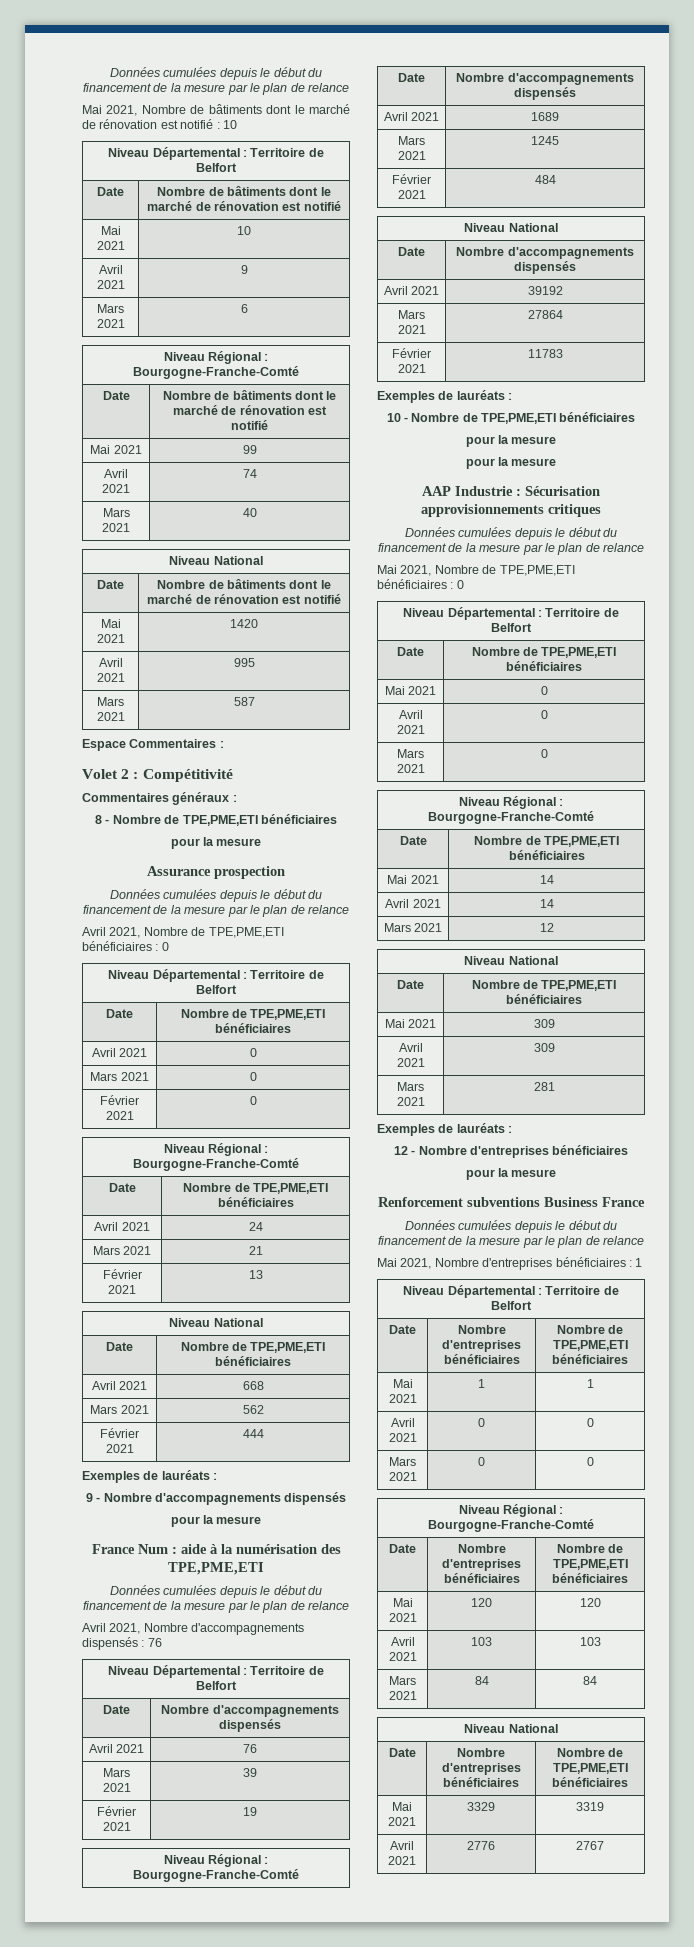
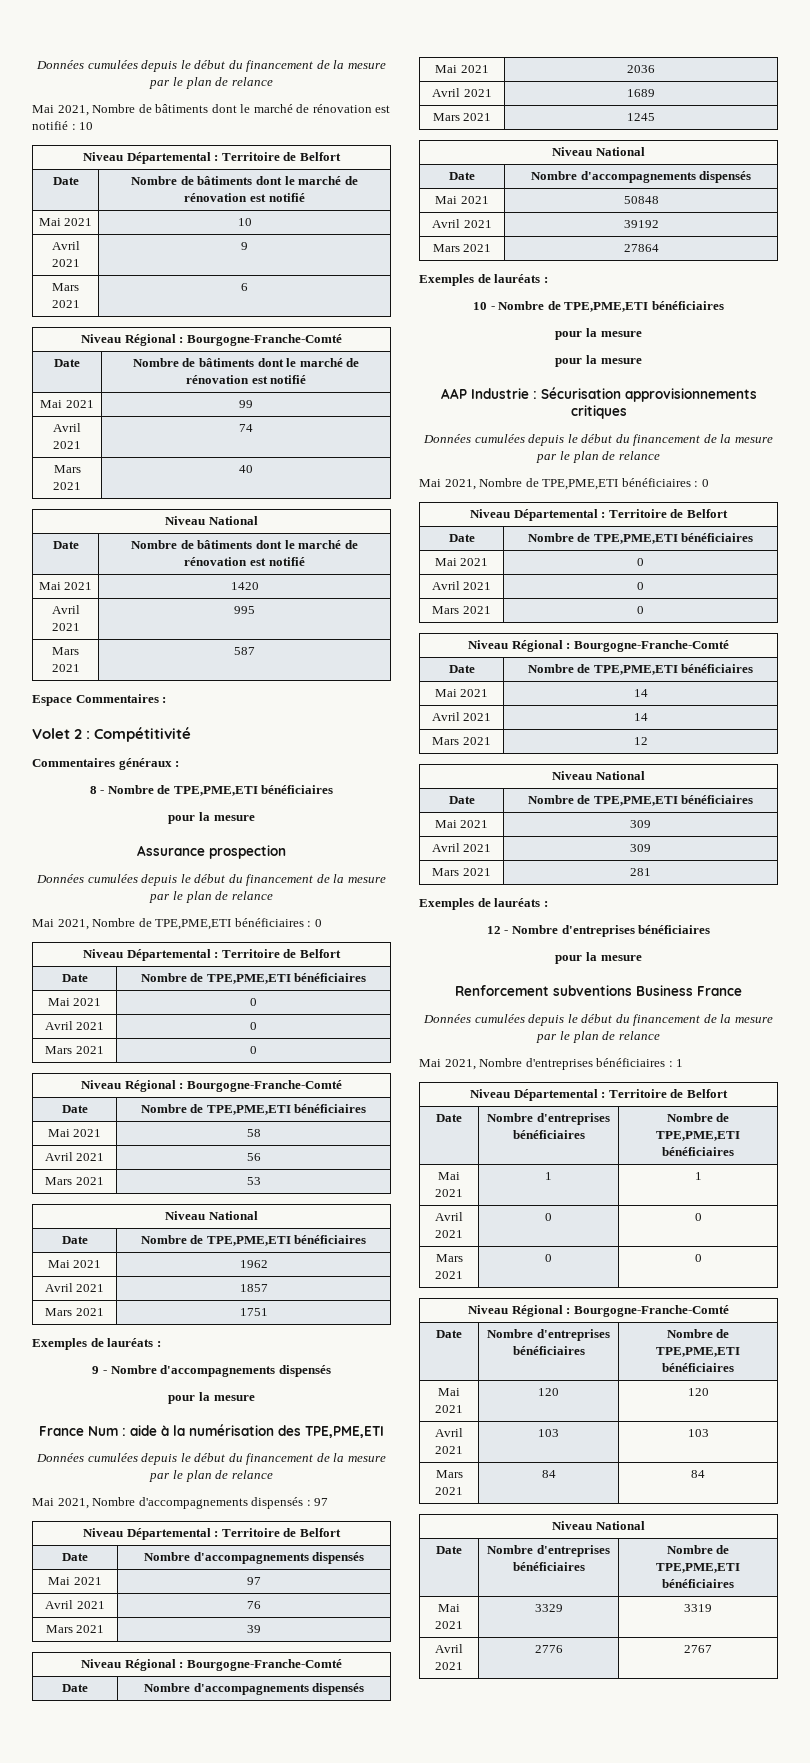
  Assurance prospection
  Données cumulées depuis le début du financement de la mesure par le plan de relance
- Avril 2021, Nombre de TPE,PME,ETI bénéficiaires : 0
+ Mai 2021, Nombre de TPE,PME,ETI bénéficiaires : 0
  Niveau Départemental : Territoire de Belfort
  Date | Nombre de TPE,PME,ETI bénéficiaires
+ Mai 2021 | 0
  Avril 2021 | 0
  Mars 2021 | 0
- Février 2021 | 0
  Niveau Régional : Bourgogne-Franche-Comté
  Date | Nombre de TPE,PME,ETI bénéficiaires
- Avril 2021 | 24
- Mars 2021 | 21
- Février 2021 | 13
+ Mai 2021 | 58
+ Avril 2021 | 56
+ Mars 2021 | 53
  Niveau National
  Date | Nombre de TPE,PME,ETI bénéficiaires
- Avril 2021 | 668
- Mars 2021 | 562
- Février 2021 | 444
+ Mai 2021 | 1962
+ Avril 2021 | 1857
+ Mars 2021 | 1751
- Avril 2021, Nombre d'accompagnements dispensés : 76
+ Mai 2021, Nombre d'accompagnements dispensés : 97
+ Mai 2021 | 97
- Février 2021 | 19
+ Mai 2021 | 2036
- Février 2021 | 484
+ Mai 2021 | 50848
- Février 2021 | 11783

